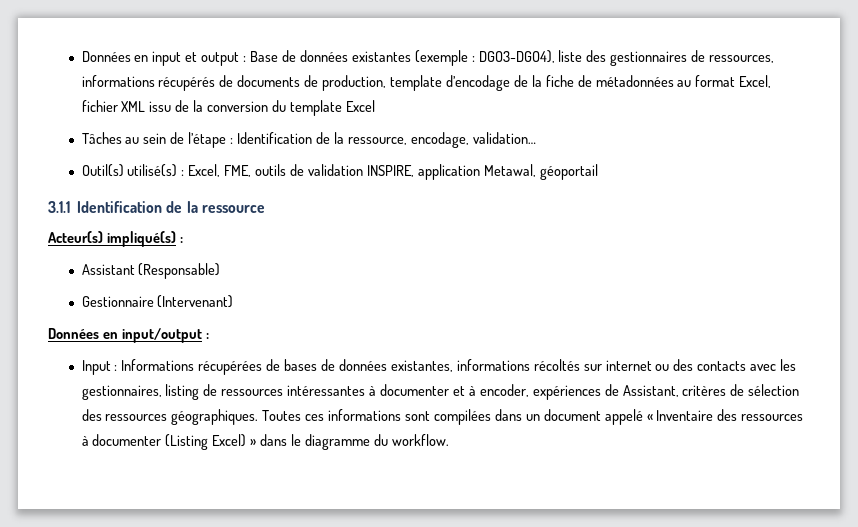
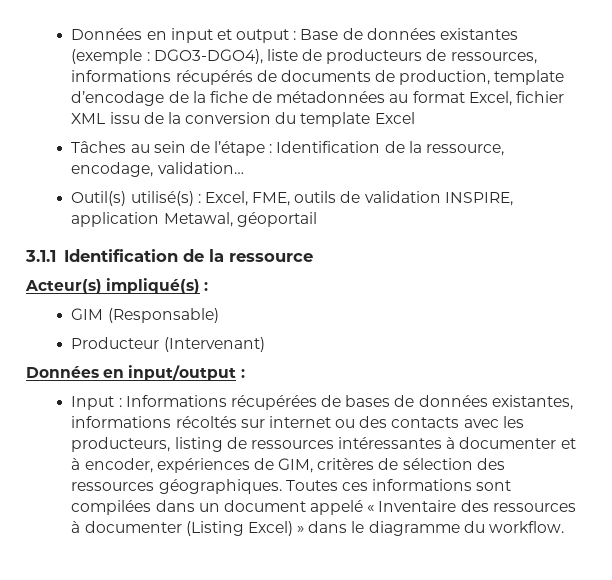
- Données en input et output : Base de données existantes (exemple : DGO3-DGO4), liste des gestionnaires de ressources, informations récupérés de documents de production, template d’encodage de la fiche de métadonnées au format Excel, fichier XML issu de la conversion du template Excel
+ Données en input et output : Base de données existantes (exemple : DGO3-DGO4), liste de producteurs de ressources, informations récupérés de documents de production, template d’encodage de la fiche de métadonnées au format Excel, fichier XML issu de la conversion du template Excel
- Assistant (Responsable)
+ GIM (Responsable)
- Gestionnaire (Intervenant)
+ Producteur (Intervenant)
- Input : Informations récupérées de bases de données existantes, informations récoltés sur internet ou des contacts avec les gestionnaires, listing de ressources intéressantes à documenter et à encoder, expériences de Assistant, critères de sélection des ressources géographiques.
+ Input : Informations récupérées de bases de données existantes, informations récoltés sur internet ou des contacts avec les producteurs, listing de ressources intéressantes à documenter et à encoder, expériences de GIM, critères de sélection des ressources géographiques.

